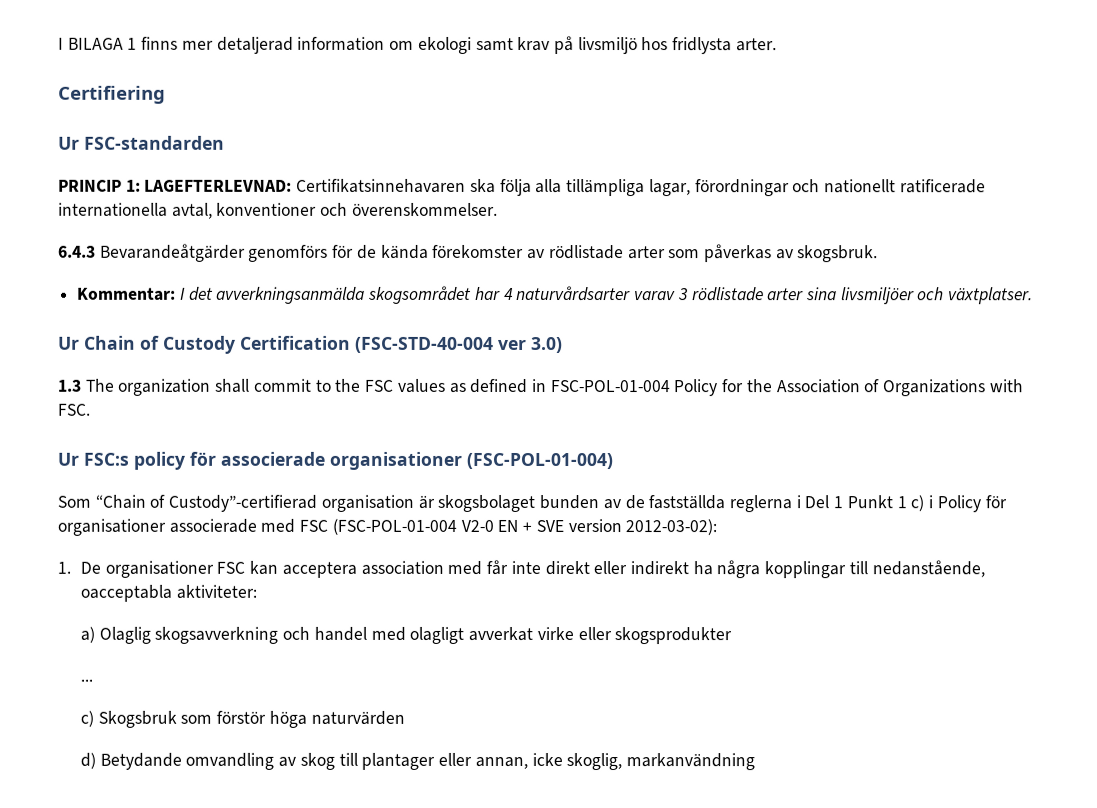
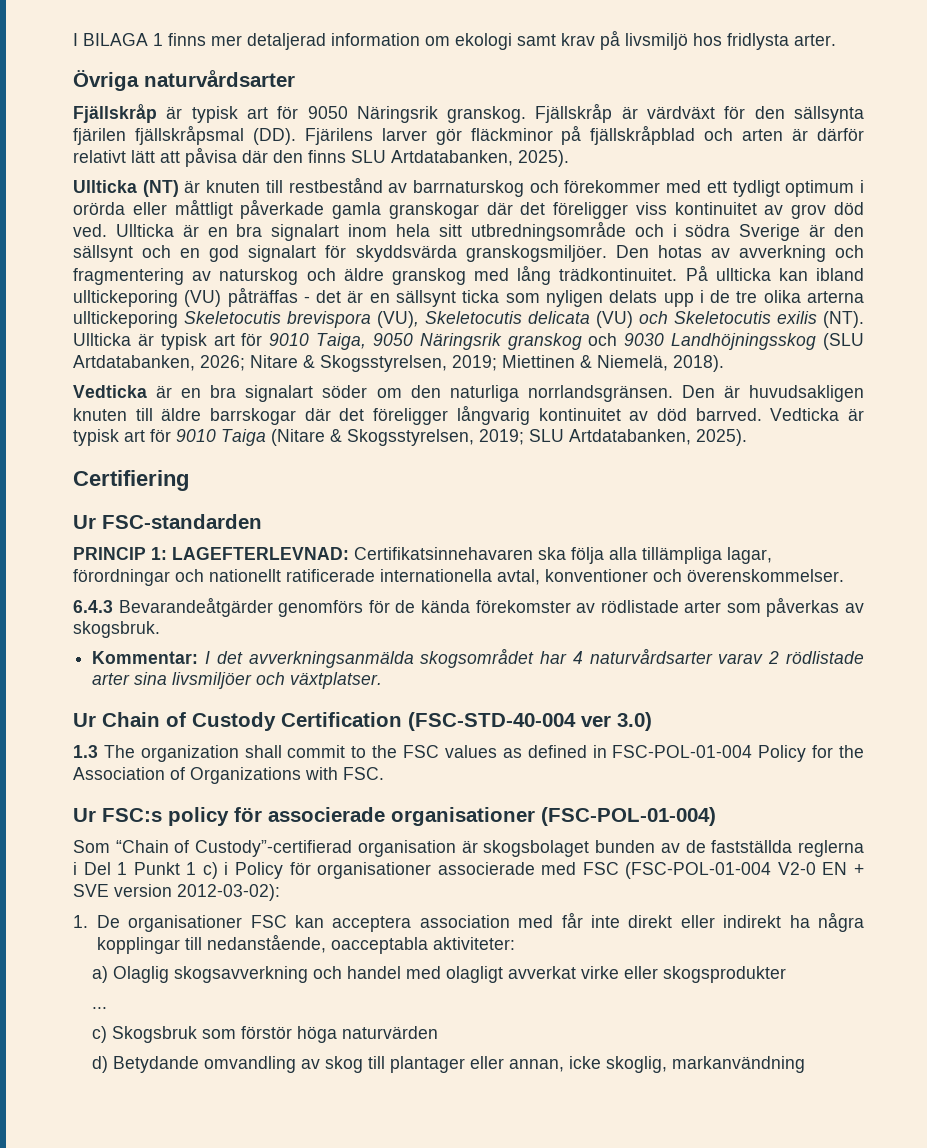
+ Övriga naturvårdsarter
+ Fjällskråp är typisk art för 9050 Näringsrik granskog. Fjällskråp är värdväxt för den sällsynta fjärilen fjällskråpsmal (DD). Fjärilens larver gör fläckminor på fjällskråpblad och arten är därför relativt lätt att påvisa där den finns SLU Artdatabanken, 2025).
+ Ullticka (NT) är knuten till restbestånd av barrnaturskog och förekommer med ett tydligt optimum i orörda eller måttligt påverkade gamla granskogar där det föreligger viss kontinuitet av grov död ved. Ullticka är en bra signalart inom hela sitt utbredningsområde och i södra Sverige är den sällsynt och en god signalart för skyddsvärda granskogsmiljöer. Den hotas av avverkning och fragmentering av naturskog och äldre granskog med lång trädkontinuitet. På ullticka kan ibland ulltickeporing (VU) påträffas - det är en sällsynt ticka som nyligen delats upp i de tre olika arterna ulltickeporing Skeletocutis brevispora (VU), Skeletocutis delicata (VU) och Skeletocutis exilis (NT). Ullticka är typisk art för 9010 Taiga, 9050 Näringsrik granskog och 9030 Landhöjningsskog (SLU Artdatabanken, 2026; Nitare & Skogsstyrelsen, 2019; Miettinen & Niemelä, 2018).
+ Vedticka är en bra signalart söder om den naturliga norrlandsgränsen. Den är huvudsakligen knuten till äldre barrskogar där det föreligger långvarig kontinuitet av död barrved. Vedticka är typisk art för 9010 Taiga (Nitare & Skogsstyrelsen, 2019; SLU Artdatabanken, 2025).
- Kommentar: I det avverkningsanmälda skogsområdet har 4 naturvårdsarter varav 3 rödlistade arter sina livsmiljöer och växtplatser.
+ Kommentar: I det avverkningsanmälda skogsområdet har 4 naturvårdsarter varav 2 rödlistade arter sina livsmiljöer och växtplatser.

